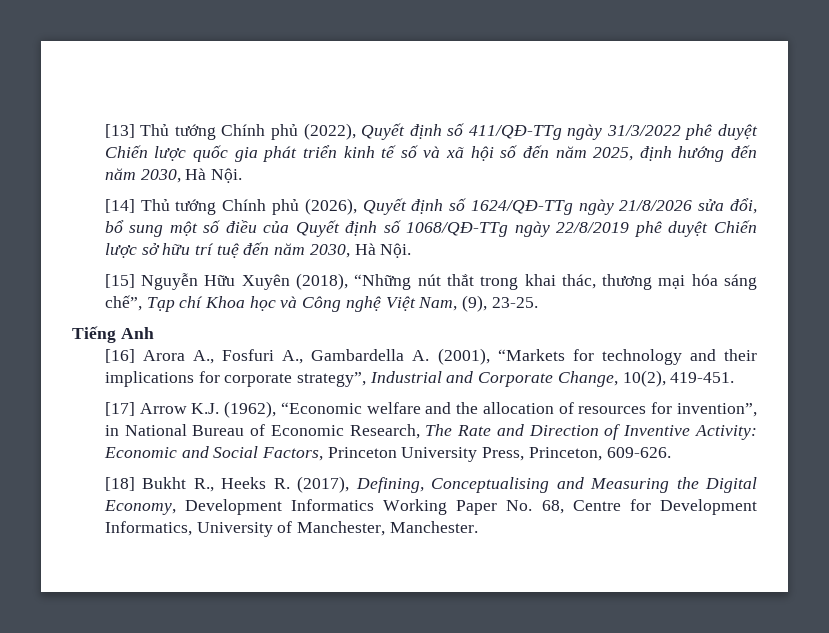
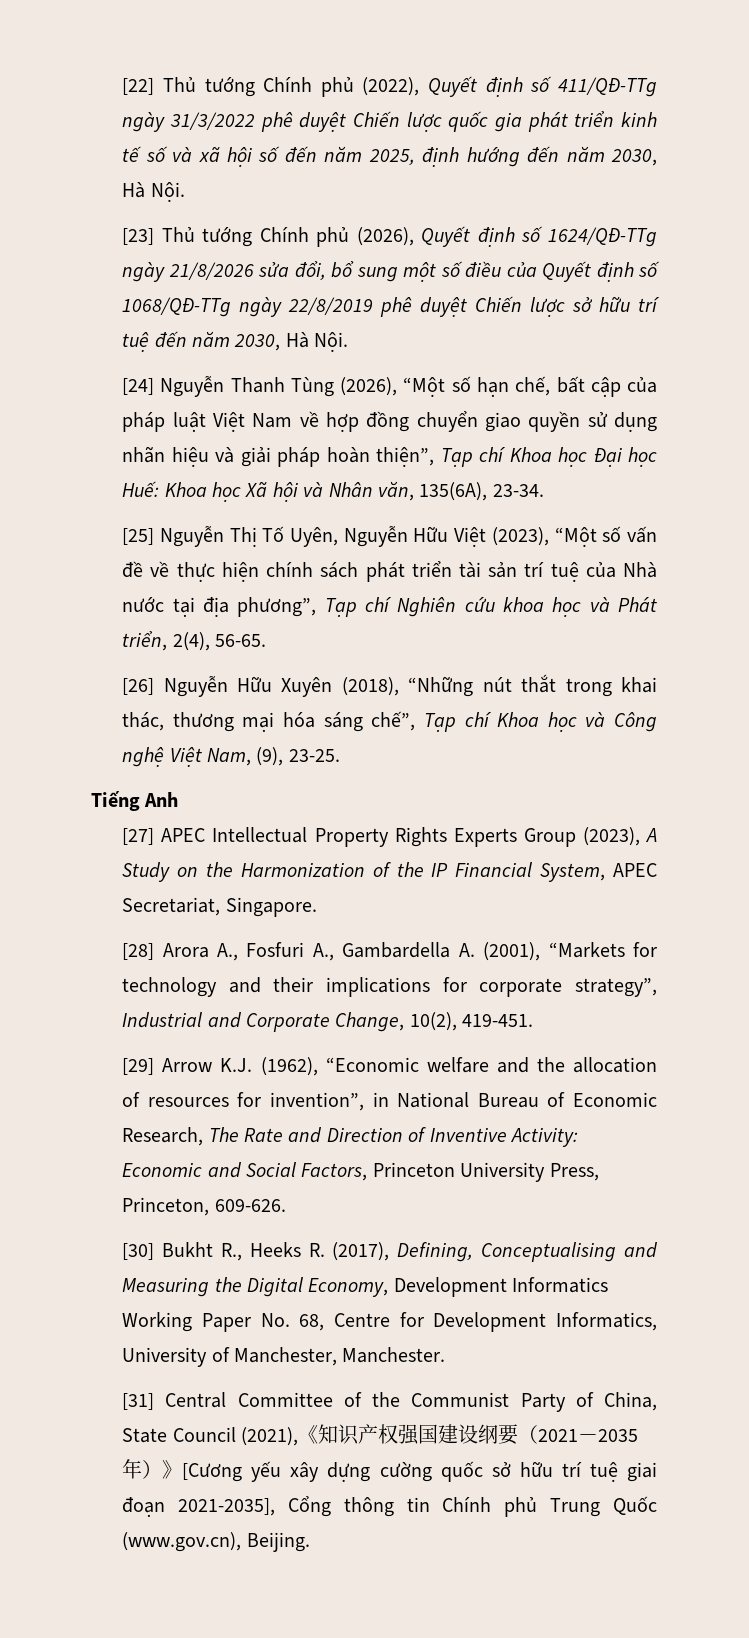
- [13] Thủ tướng Chính phủ (2022), Quyết định số 411/QĐ-TTg ngày 31/3/2022 phê duyệt Chiến lược quốc gia phát triển kinh tế số và xã hội số đến năm 2025, định hướng đến năm 2030, Hà Nội.
+ [22] Thủ tướng Chính phủ (2022), Quyết định số 411/QĐ-TTg ngày 31/3/2022 phê duyệt Chiến lược quốc gia phát triển kinh tế số và xã hội số đến năm 2025, định hướng đến năm 2030, Hà Nội.
- [14] Thủ tướng Chính phủ (2026), Quyết định số 1624/QĐ-TTg ngày 21/8/2026 sửa đổi, bổ sung một số điều của Quyết định số 1068/QĐ-TTg ngày 22/8/2019 phê duyệt Chiến lược sở hữu trí tuệ đến năm 2030, Hà Nội.
+ [23] Thủ tướng Chính phủ (2026), Quyết định số 1624/QĐ-TTg ngày 21/8/2026 sửa đổi, bổ sung một số điều của Quyết định số 1068/QĐ-TTg ngày 22/8/2019 phê duyệt Chiến lược sở hữu trí tuệ đến năm 2030, Hà Nội.
- [15] Nguyễn Hữu Xuyên (2018), “Những nút thắt trong khai thác, thương mại hóa sáng chế”, Tạp chí Khoa học và Công nghệ Việt Nam, (9), 23-25.
+ [24] Nguyễn Thanh Tùng (2026), “Một số hạn chế, bất cập của pháp luật Việt Nam về hợp đồng chuyển giao quyền sử dụng nhãn hiệu và giải pháp hoàn thiện”, Tạp chí Khoa học Đại học Huế: Khoa học Xã hội và Nhân văn, 135(6A), 23-34.
+ [25] Nguyễn Thị Tố Uyên, Nguyễn Hữu Việt (2023), “Một số vấn đề về thực hiện chính sách phát triển tài sản trí tuệ của Nhà nước tại địa phương”, Tạp chí Nghiên cứu khoa học và Phát triển, 2(4), 56-65.
+ [26] Nguyễn Hữu Xuyên (2018), “Những nút thắt trong khai thác, thương mại hóa sáng chế”, Tạp chí Khoa học và Công nghệ Việt Nam, (9), 23-25.
- [16] Arora A., Fosfuri A., Gambardella A. (2001), “Markets for technology and their implications for corporate strategy”, Industrial and Corporate Change, 10(2), 419-451.
+ [27] APEC Intellectual Property Rights Experts Group (2023), A Study on the Harmonization of the IP Financial System, APEC Secretariat, Singapore.
+ [28] Arora A., Fosfuri A., Gambardella A. (2001), “Markets for technology and their implications for corporate strategy”, Industrial and Corporate Change, 10(2), 419-451.
- [17] Arrow K.J. (1962), “Economic welfare and the allocation of resources for invention”, in National Bureau of Economic Research, The Rate and Direction of Inventive Activity: Economic and Social Factors, Princeton University Press, Princeton, 609-626.
+ [29] Arrow K.J. (1962), “Economic welfare and the allocation of resources for invention”, in National Bureau of Economic Research, The Rate and Direction of Inventive Activity: Economic and Social Factors, Princeton University Press, Princeton, 609-626.
- [18] Bukht R., Heeks R. (2017), Defining, Conceptualising and Measuring the Digital Economy, Development Informatics Working Paper No. 68, Centre for Development Informatics, University of Manchester, Manchester.
+ [30] Bukht R., Heeks R. (2017), Defining, Conceptualising and Measuring the Digital Economy, Development Informatics Working Paper No. 68, Centre for Development Informatics, University of Manchester, Manchester.
+ [31] Central Committee of the Communist Party of China, State Council (2021),《知识产权强国建设纲要（2021－2035年）》[Cương yếu xây dựng cường quốc sở hữu trí tuệ giai đoạn 2021-2035], Cổng thông tin Chính phủ Trung Quốc (www.gov.cn), Beijing.

